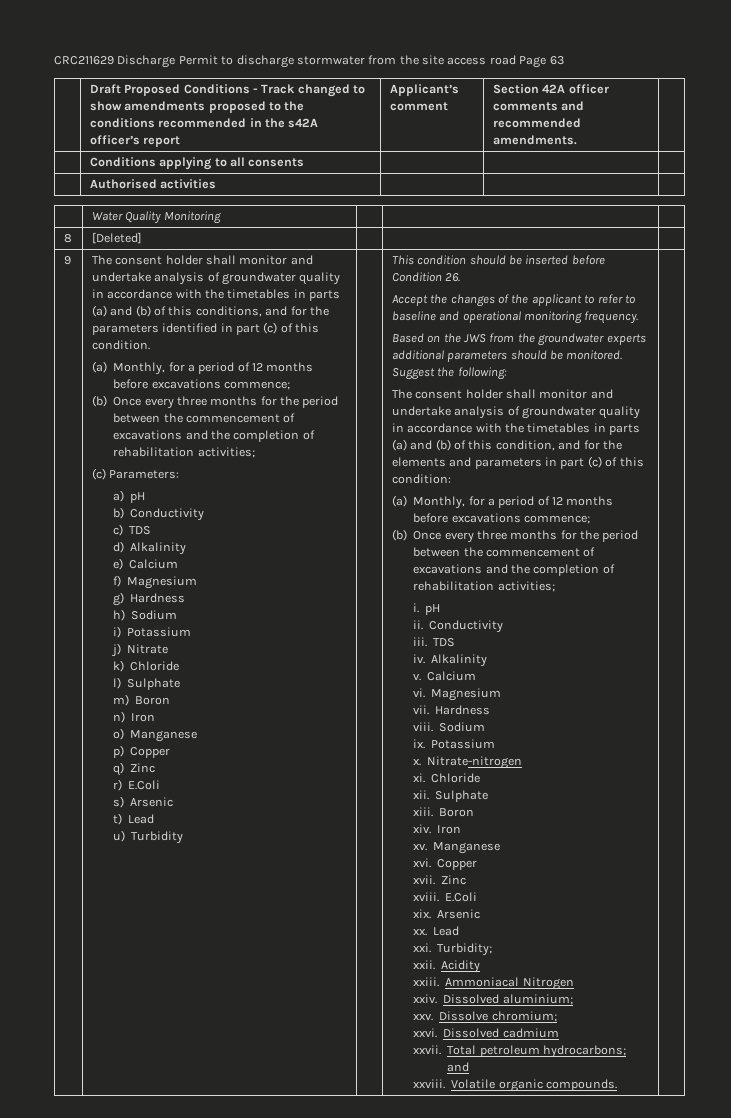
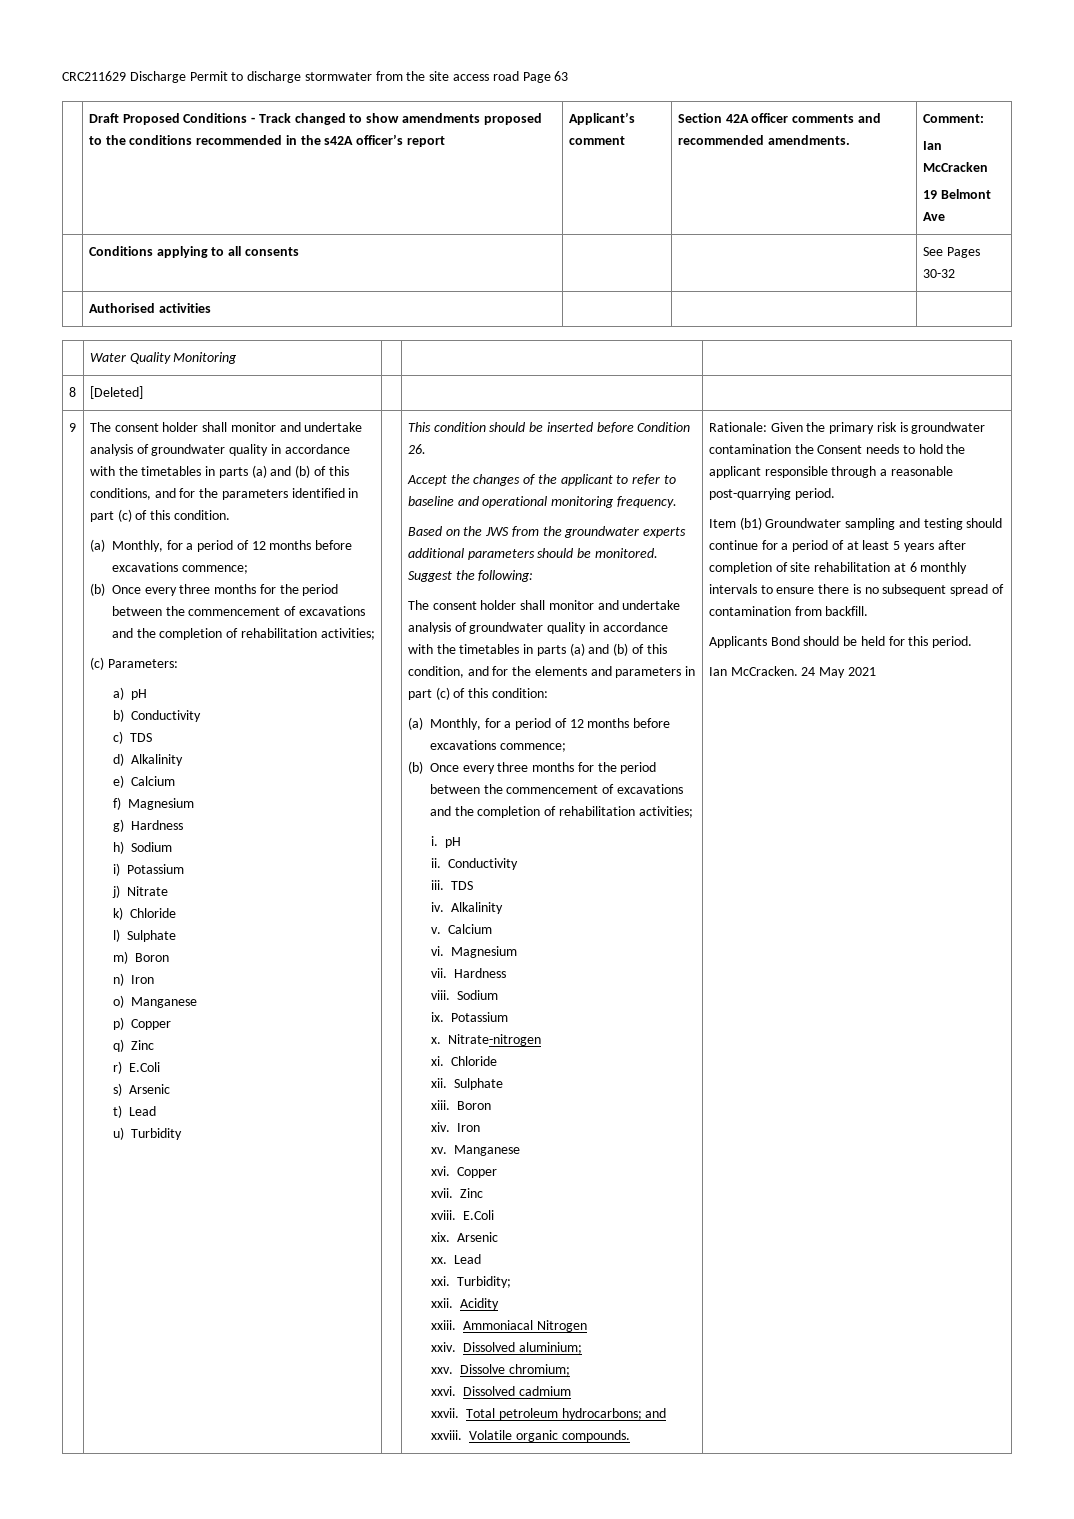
- | Draft Proposed Conditions - Track changed to show amendments proposed to the conditions recommended in the s42A officer’s report | Applicant’s comment | Section 42A officer comments and recommended amendments. |
+ | Draft Proposed Conditions - Track changed to show amendments proposed to the conditions recommended in the s42A officer’s report | Applicant’s comment | Section 42A officer comments and recommended amendments. | Comment:
+ Ian McCracken
+ 19 Belmont Ave
- | Conditions applying to all consents | | |
+ | Conditions applying to all consents | | | See Pages 30-32
+ Rationale: Given the primary risk is groundwater contamination the Consent needs to hold the applicant responsible through a reasonable post-quarrying period.
+ Item (b1) Groundwater sampling and testing should continue for a period of at least 5 years after completion of site rehabilitation at 6 monthly intervals to ensure there is no subsequent spread of contamination from backfill.
+ Applicants Bond should be held for this period.
+ Ian McCracken. 24 May 2021

